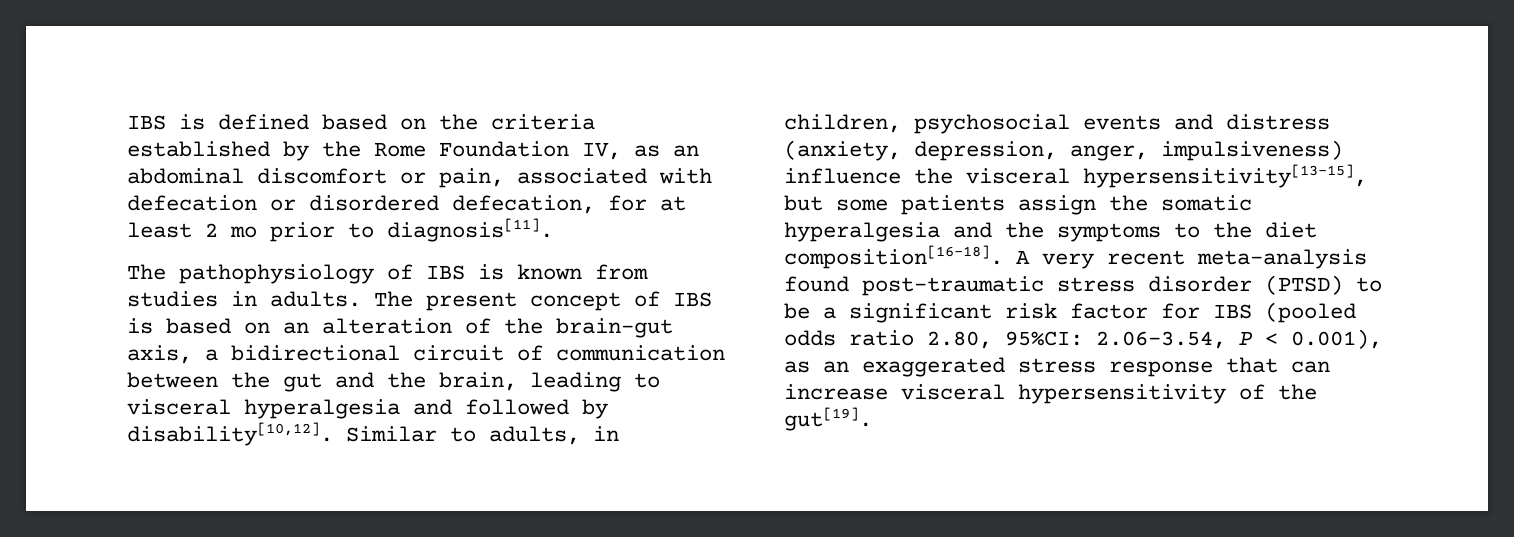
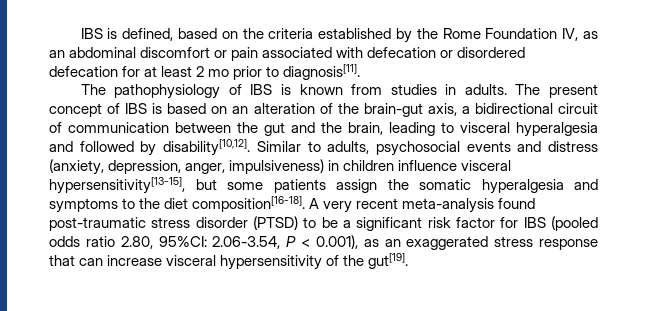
- IBS is defined based on the criteria established by the Rome Foundation IV, as an abdominal discomfort or pain, associated with defecation or disordered defecation, for at least 2 mo prior to diagnosis[11].
+ IBS is defined, based on the criteria established by the Rome Foundation IV, as an abdominal discomfort or pain associated with defecation or disordered defecation for at least 2 mo prior to diagnosis[11].
- Similar to adults, in children, psychosocial events and distress (anxiety, depression, anger, impulsiveness) influence the visceral hypersensitivity[13-15], but some patients assign the somatic hyperalgesia and the symptoms to the diet composition[16-18].
+ Similar to adults, psychosocial events and distress (anxiety, depression, anger, impulsiveness) in children influence visceral hypersensitivity[13-15], but some patients assign the somatic hyperalgesia and symptoms to the diet composition[16-18].

